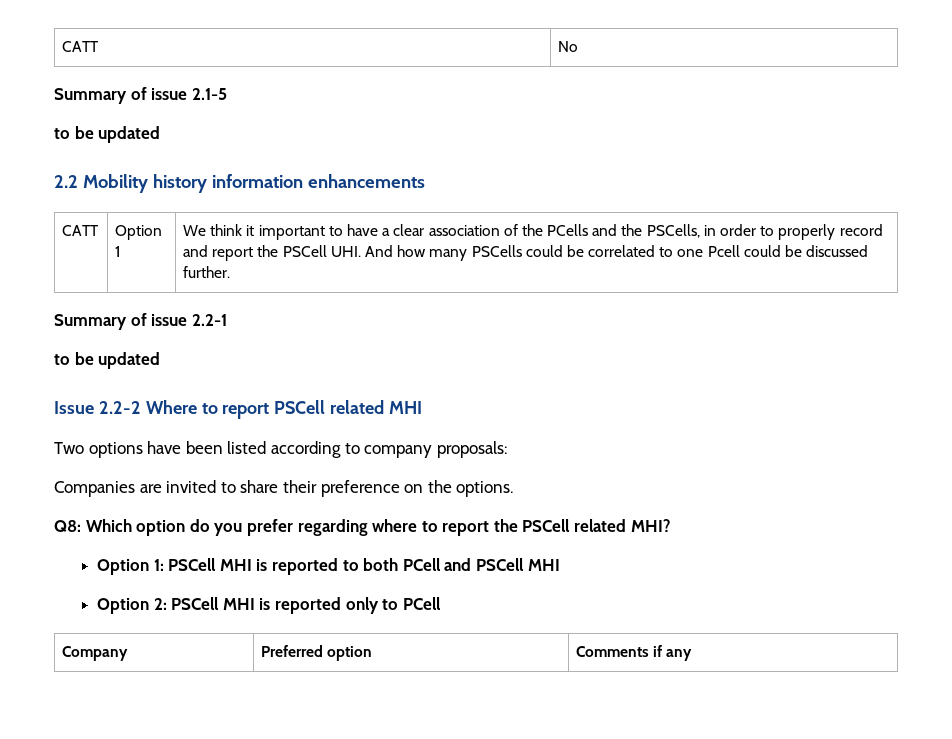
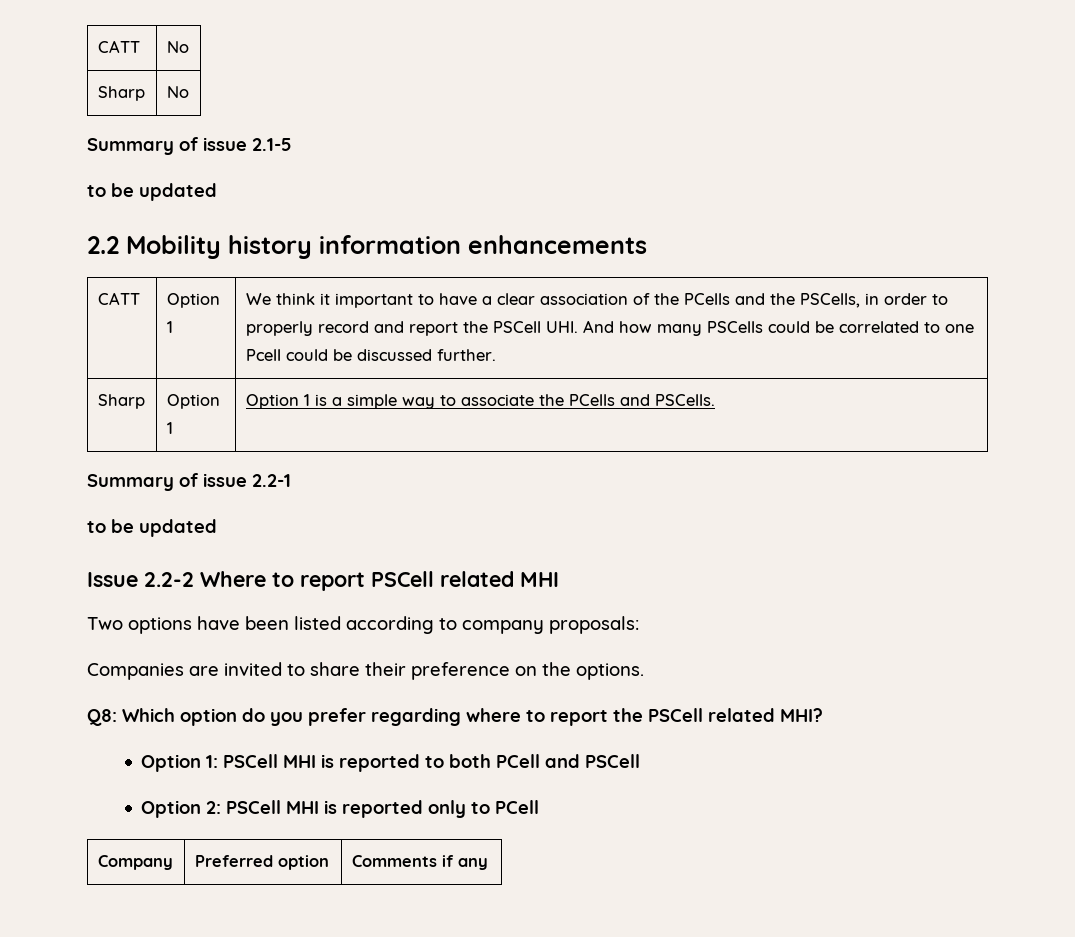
+ Sharp | No
+ Sharp | Option 1 | Option 1 is a simple way to associate the PCells and PSCells.
- Option 1: PSCell MHI is reported to both PCell and PSCell MHI
+ Option 1: PSCell MHI is reported to both PCell and PSCell

